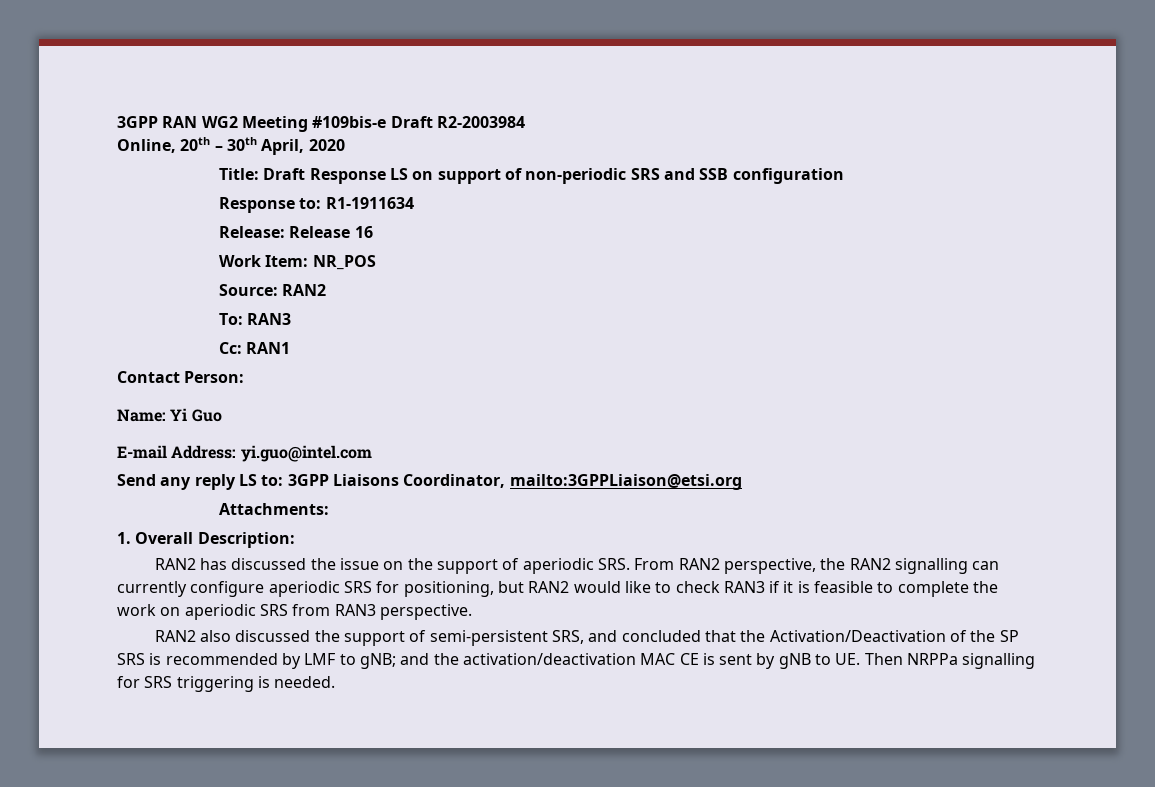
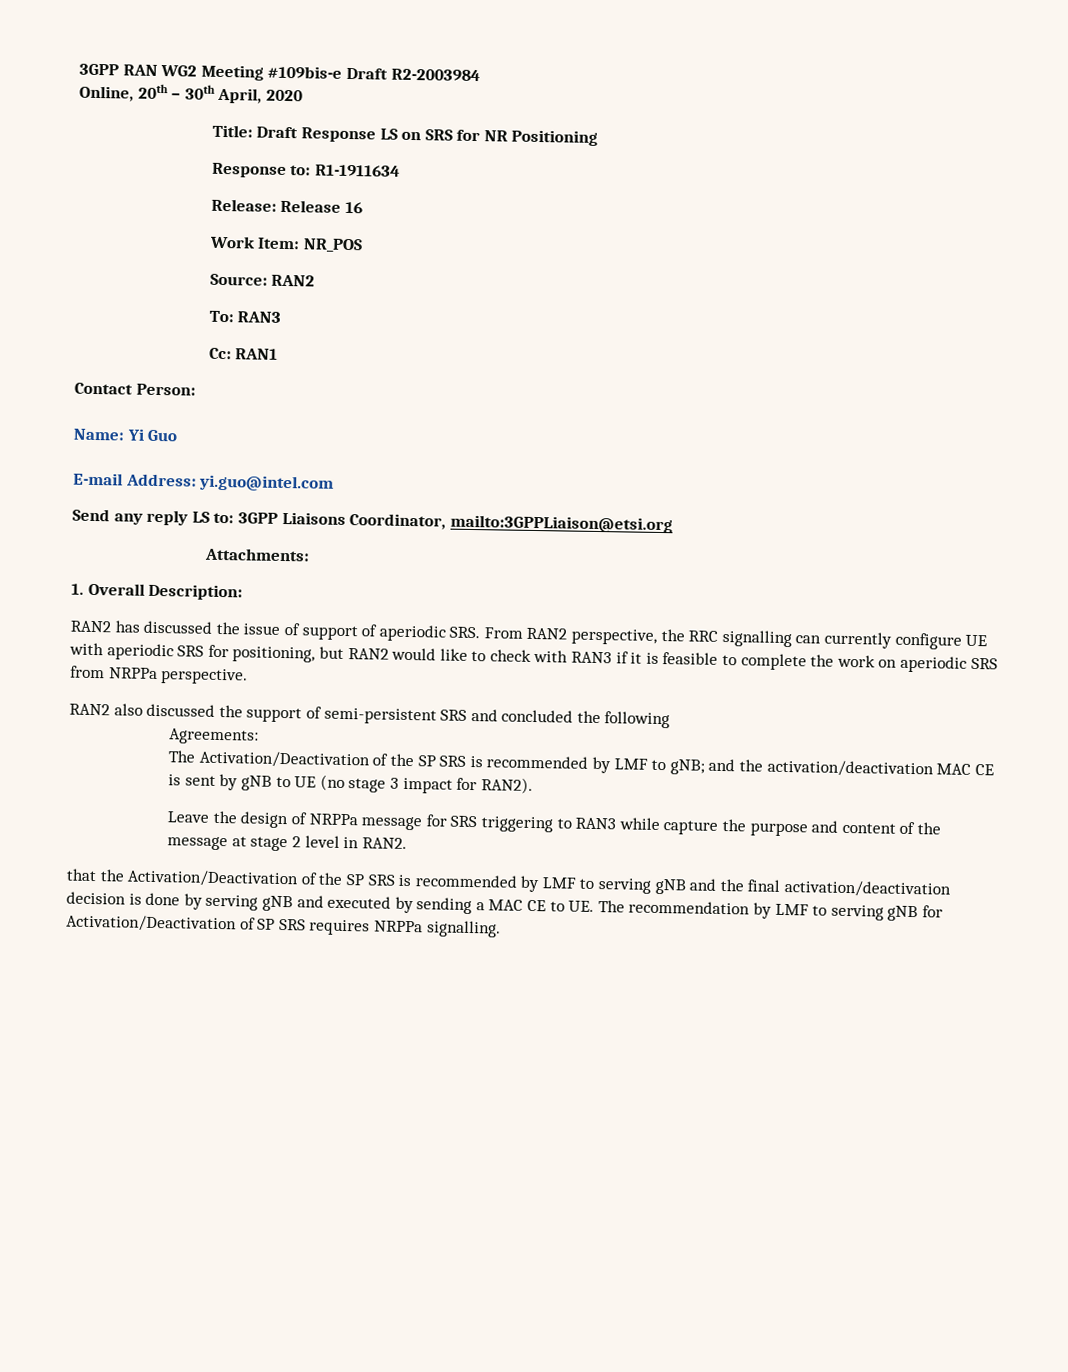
- Title: Draft Response LS on support of non-periodic SRS and SSB configuration
+ Title: Draft Response LS on SRS for NR Positioning
- RAN2 has discussed the issue on the support of aperiodic SRS. From RAN2 perspective, the RAN2 signalling can currently configure aperiodic SRS for positioning, but RAN2 would like to check RAN3 if it is feasible to complete the work on aperiodic SRS from RAN3 perspective.
+ RAN2 has discussed the issue of support of aperiodic SRS. From RAN2 perspective, the RRC signalling can currently configure UE with aperiodic SRS for positioning, but RAN2 would like to check with RAN3 if it is feasible to complete the work on aperiodic SRS from NRPPa perspective.
- RAN2 also discussed the support of semi-persistent SRS, and concluded that the Activation/Deactivation of the SP SRS is recommended by LMF to gNB; and the activation/deactivation MAC CE is sent by gNB to UE. Then NRPPa signalling for SRS triggering is needed.
+ RAN2 also discussed the support of semi-persistent SRS and concluded the following
+ Agreements:
+ The Activation/Deactivation of the SP SRS is recommended by LMF to gNB; and the activation/deactivation MAC CE is sent by gNB to UE (no stage 3 impact for RAN2).
+ Leave the design of NRPPa message for SRS triggering to RAN3 while capture the purpose and content of the message at stage 2 level in RAN2.
+ that the Activation/Deactivation of the SP SRS is recommended by LMF to serving gNB and the final activation/deactivation decision is done by serving gNB and executed by sending a MAC CE to UE. The recommendation by LMF to serving gNB for Activation/Deactivation of SP SRS requires NRPPa signalling.

